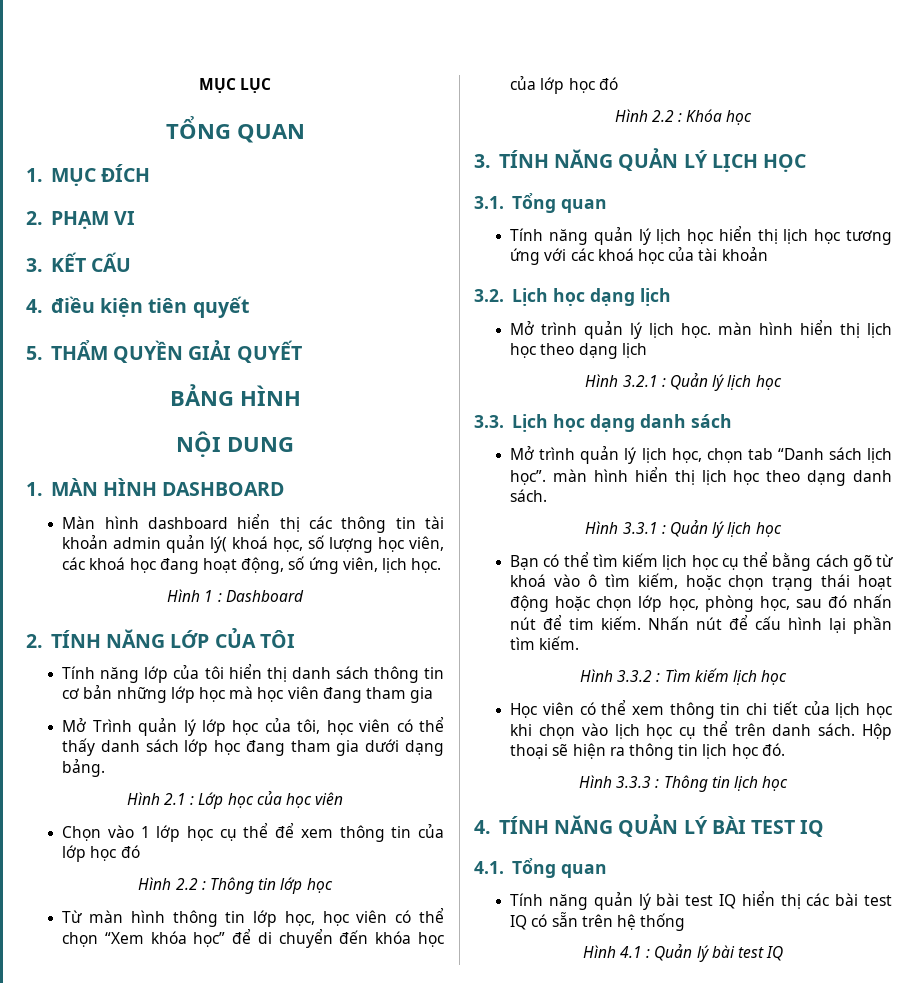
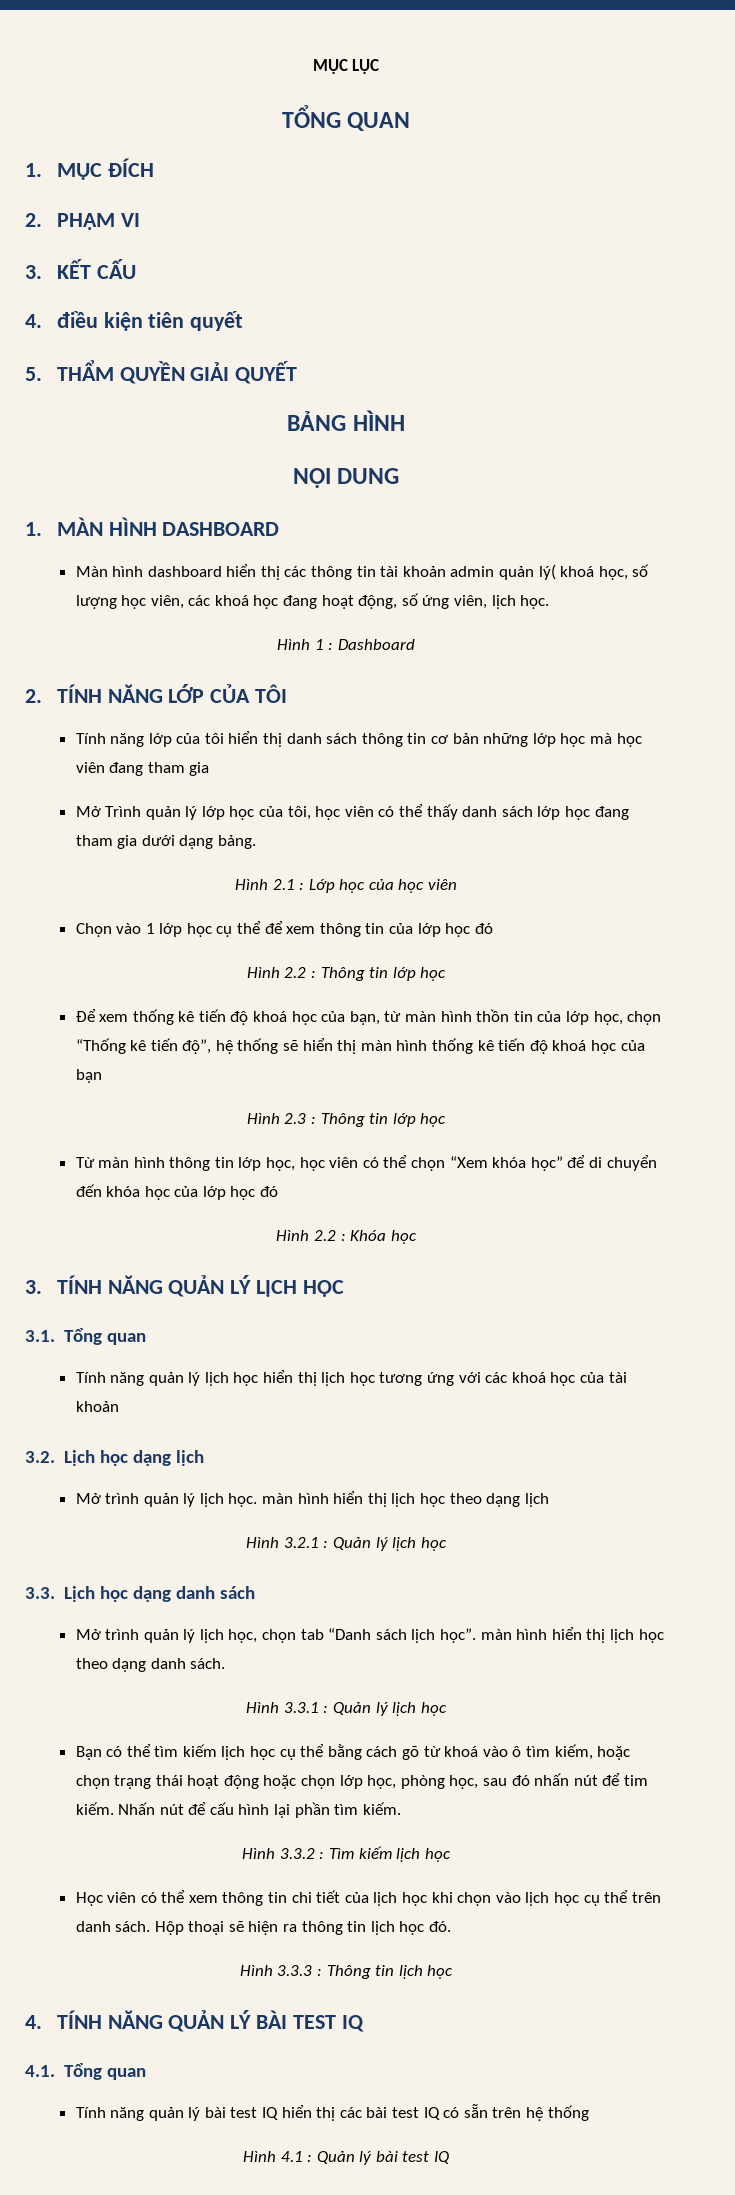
+ Để xem thống kê tiến độ khoá học của bạn, từ màn hình thồn tin của lớp học, chọn “Thống kê tiến độ”, hệ thống sẽ hiển thị màn hình thống kê tiến độ khoá học của bạn
+ Hình 2.3 : Thông tin lớp học

